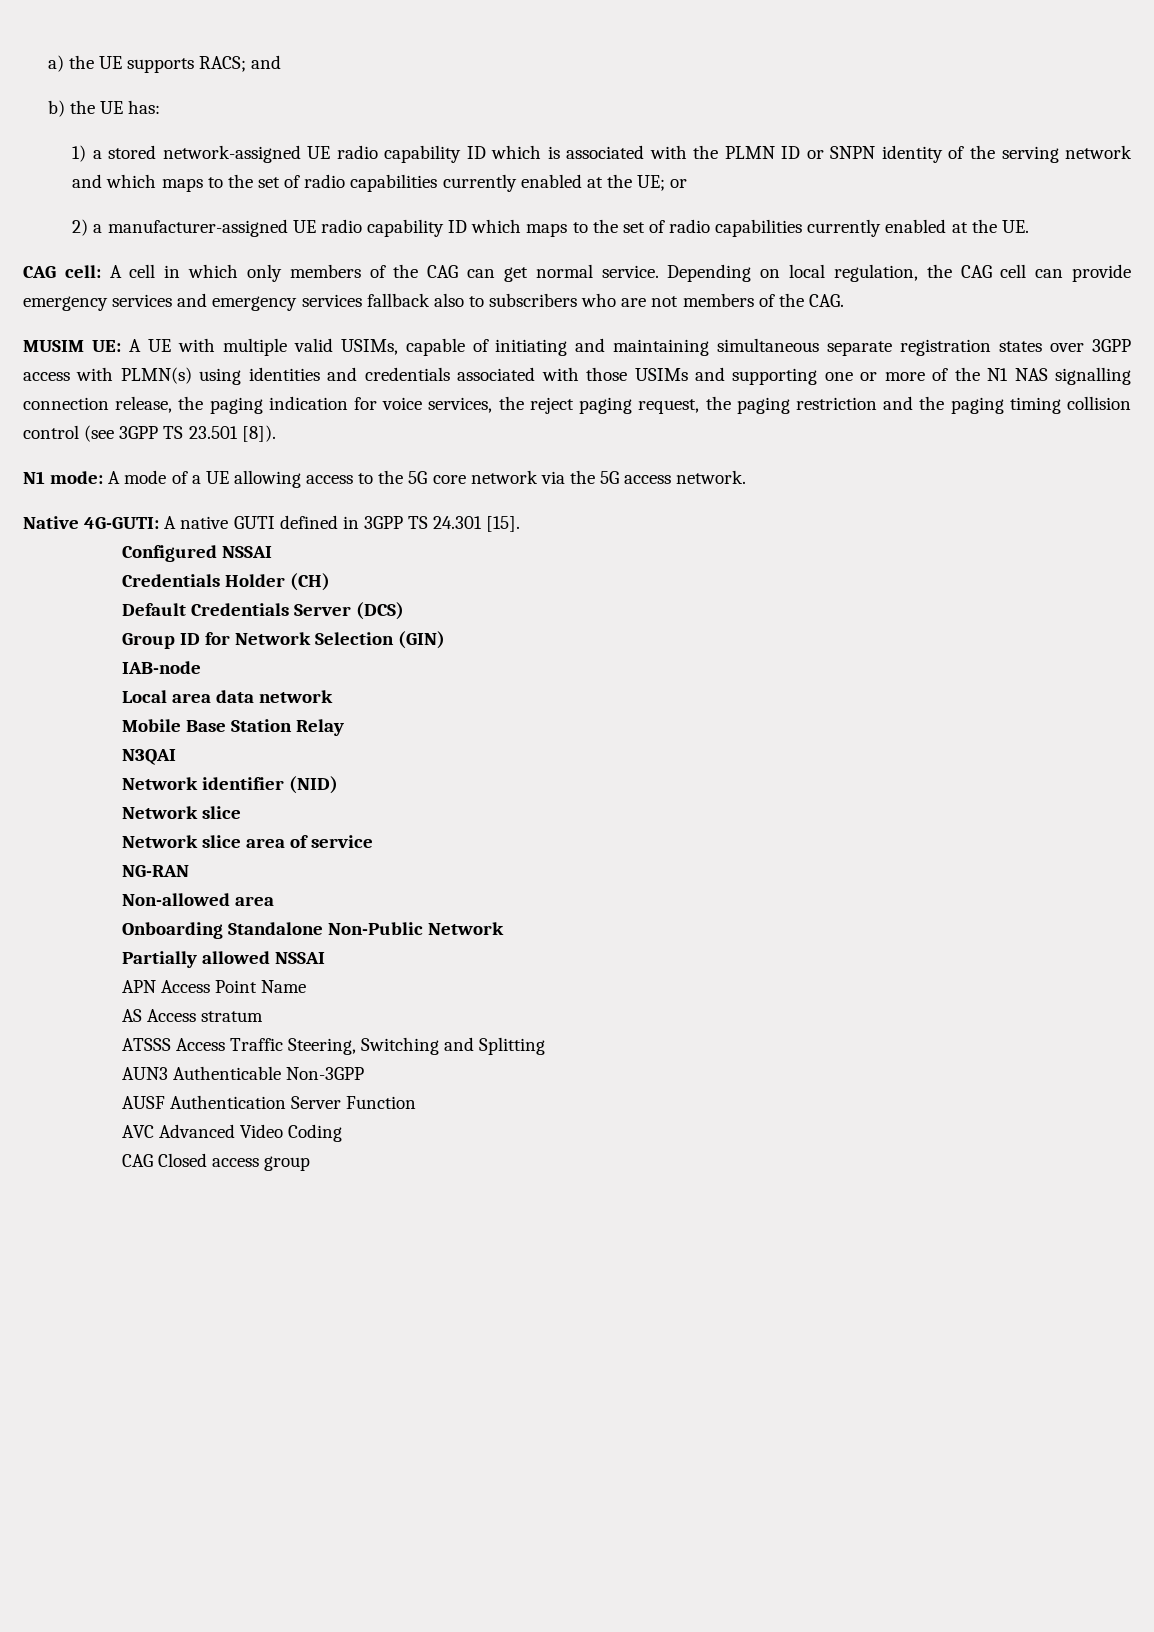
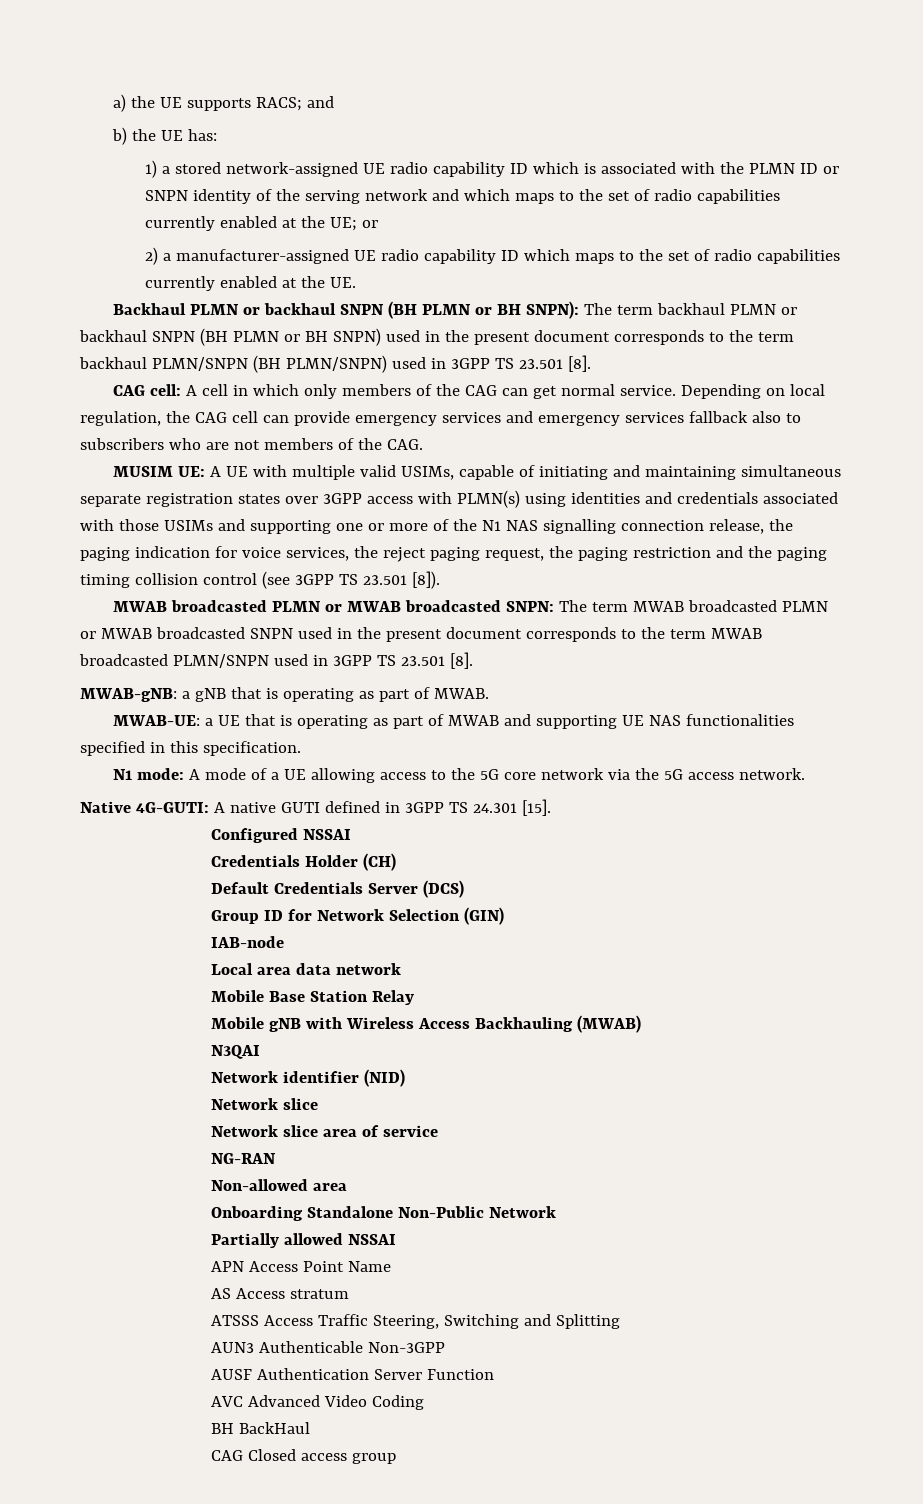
+ Backhaul PLMN or backhaul SNPN (BH PLMN or BH SNPN): The term backhaul PLMN or backhaul SNPN (BH PLMN or BH SNPN) used in the present document corresponds to the term backhaul PLMN/SNPN (BH PLMN/SNPN) used in 3GPP TS 23.501 [8].
+ MWAB broadcasted PLMN or MWAB broadcasted SNPN: The term MWAB broadcasted PLMN or MWAB broadcasted SNPN used in the present document corresponds to the term MWAB broadcasted PLMN/SNPN used in 3GPP TS 23.501 [8].
+ MWAB-gNB: a gNB that is operating as part of MWAB.
+ MWAB-UE: a UE that is operating as part of MWAB and supporting UE NAS functionalities specified in this specification.
+ Mobile gNB with Wireless Access Backhauling (MWAB)
+ BH BackHaul

